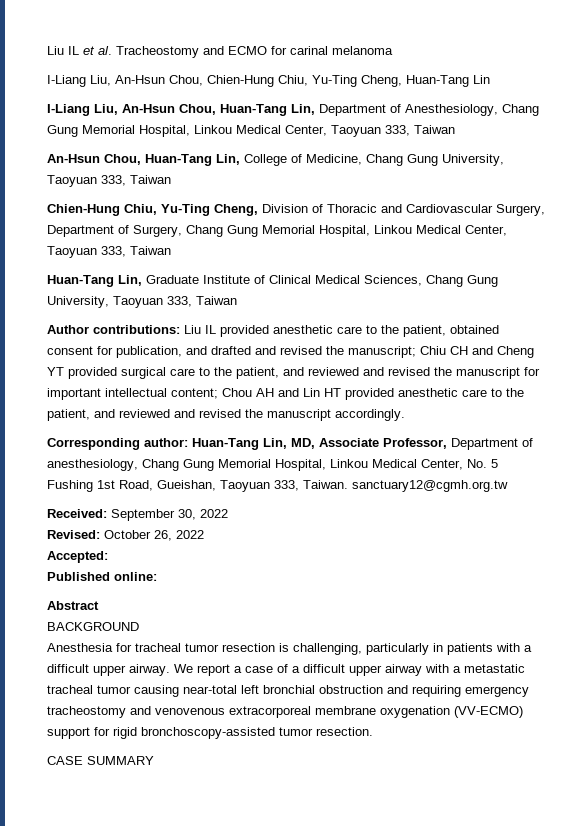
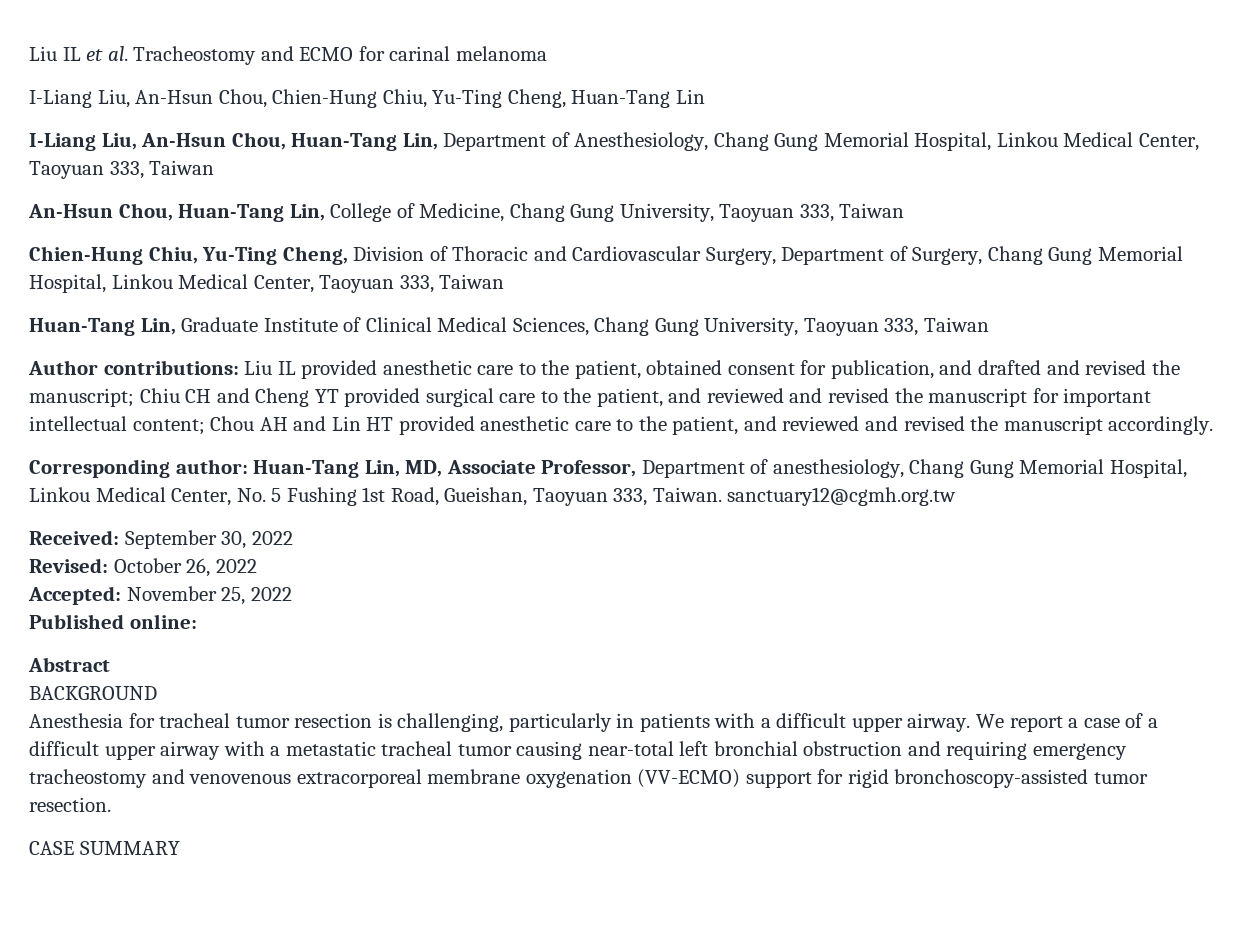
- Accepted:
+ Accepted: November 25, 2022

